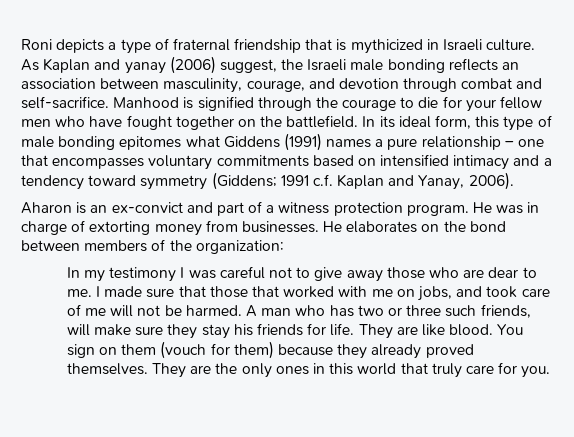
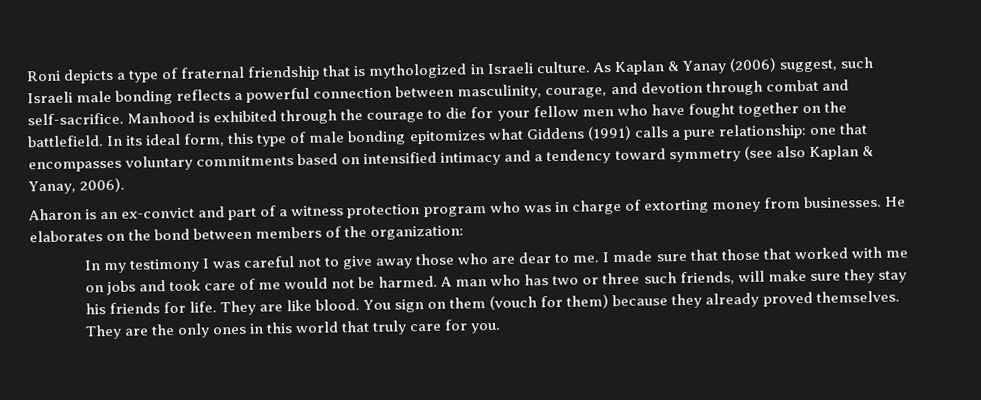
- Roni depicts a type of fraternal friendship that is mythicized in Israeli culture.
+ Roni depicts a type of fraternal friendship that is mythologized in Israeli culture.
- As Kaplan and yanay (2006) suggest, the Israeli male bonding reflects an association between masculinity, courage, and devotion through combat and self-sacrifice.
+ As Kaplan & Yanay (2006) suggest, such Israeli male bonding reflects a powerful connection between masculinity, courage, and devotion through combat and self-sacrifice.
- Manhood is signified through the courage to die for your fellow men who have fought together on the battlefield.
+ Manhood is exhibited through the courage to die for your fellow men who have fought together on the battlefield.
- In its ideal form, this type of male bonding epitomes what Giddens (1991) names a pure relationship – one that encompasses voluntary commitments based on intensified intimacy and a tendency toward symmetry (Giddens; 1991 c.f. Kaplan and Yanay, 2006).
+ In its ideal form, this type of male bonding epitomizes what Giddens (1991) calls a pure relationship: one that encompasses voluntary commitments based on intensified intimacy and a tendency toward symmetry (see also Kaplan & Yanay, 2006).
- Aharon is an ex-convict and part of a witness protection program. He was in charge of extorting money from businesses.
+ Aharon is an ex-convict and part of a witness protection program who was in charge of extorting money from businesses.
- I made sure that those that worked with me on jobs, and took care of me will not be harmed.
+ I made sure that those that worked with me on jobs and took care of me would not be harmed.

